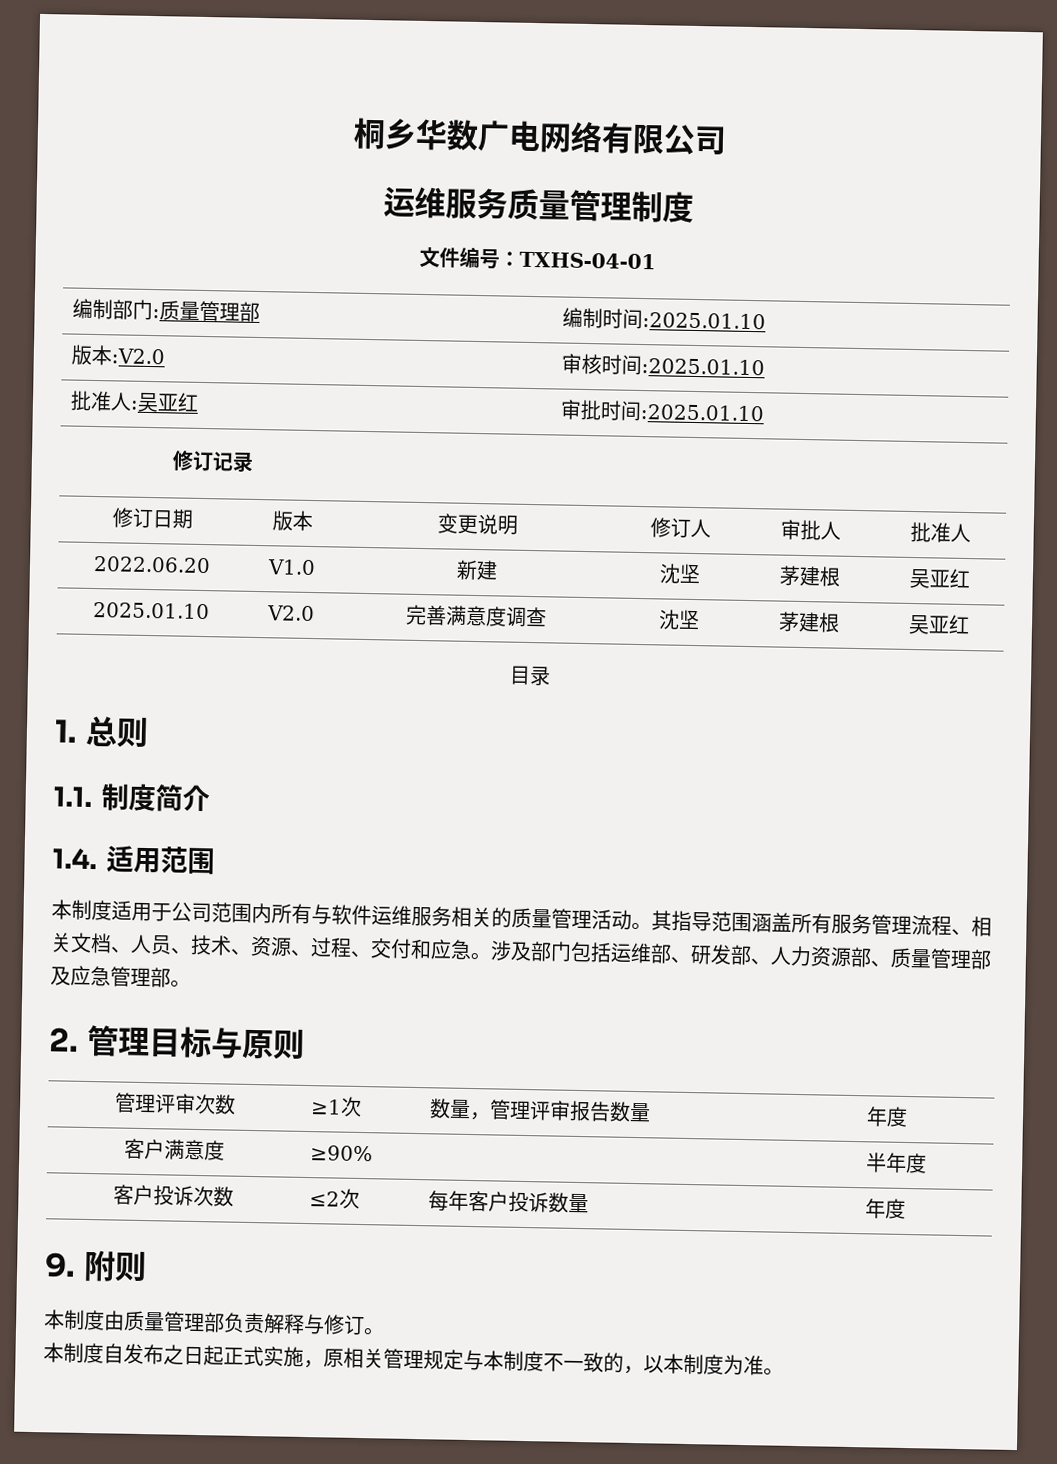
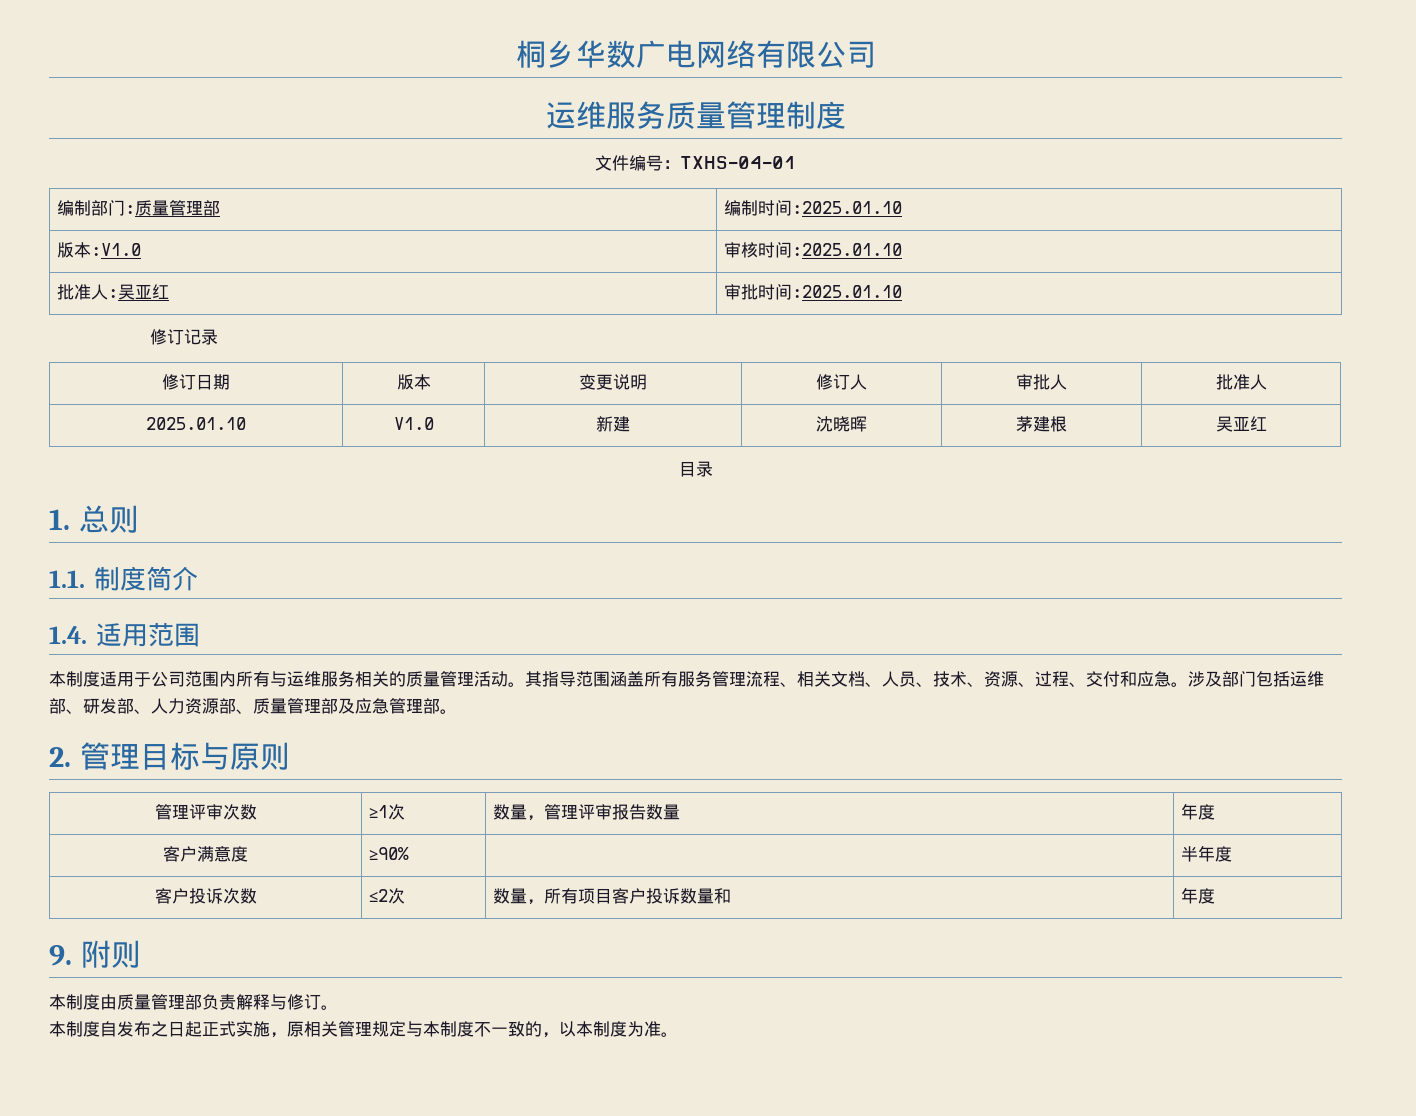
- 版本:V2.0 | 审核时间:2025.01.10
+ 版本:V1.0 | 审核时间:2025.01.10
- 2022.06.20 | V1.0 | 新建 | 沈坚 | 茅建根 | 吴亚红
- 2025.01.10 | V2.0 | 完善满意度调查 | 沈坚 | 茅建根 | 吴亚红
+ 2025.01.10 | V1.0 | 新建 | 沈晓晖 | 茅建根 | 吴亚红
- 本制度适用于公司范围内所有与软件运维服务相关的质量管理活动。
+ 本制度适用于公司范围内所有与运维服务相关的质量管理活动。
- 客户投诉次数 | ≤2次 | 每年客户投诉数量 | 年度
+ 客户投诉次数 | ≤2次 | 数量，所有项目客户投诉数量和 | 年度

